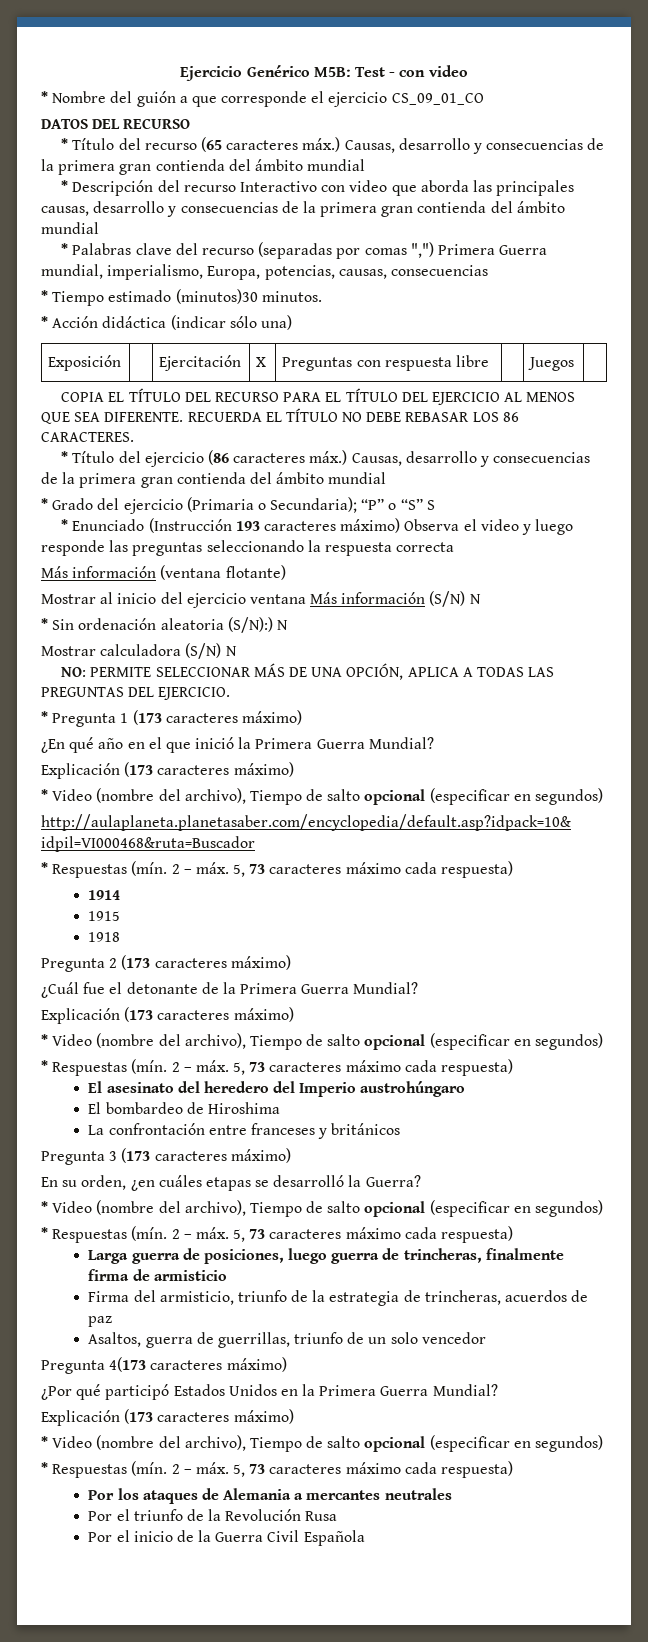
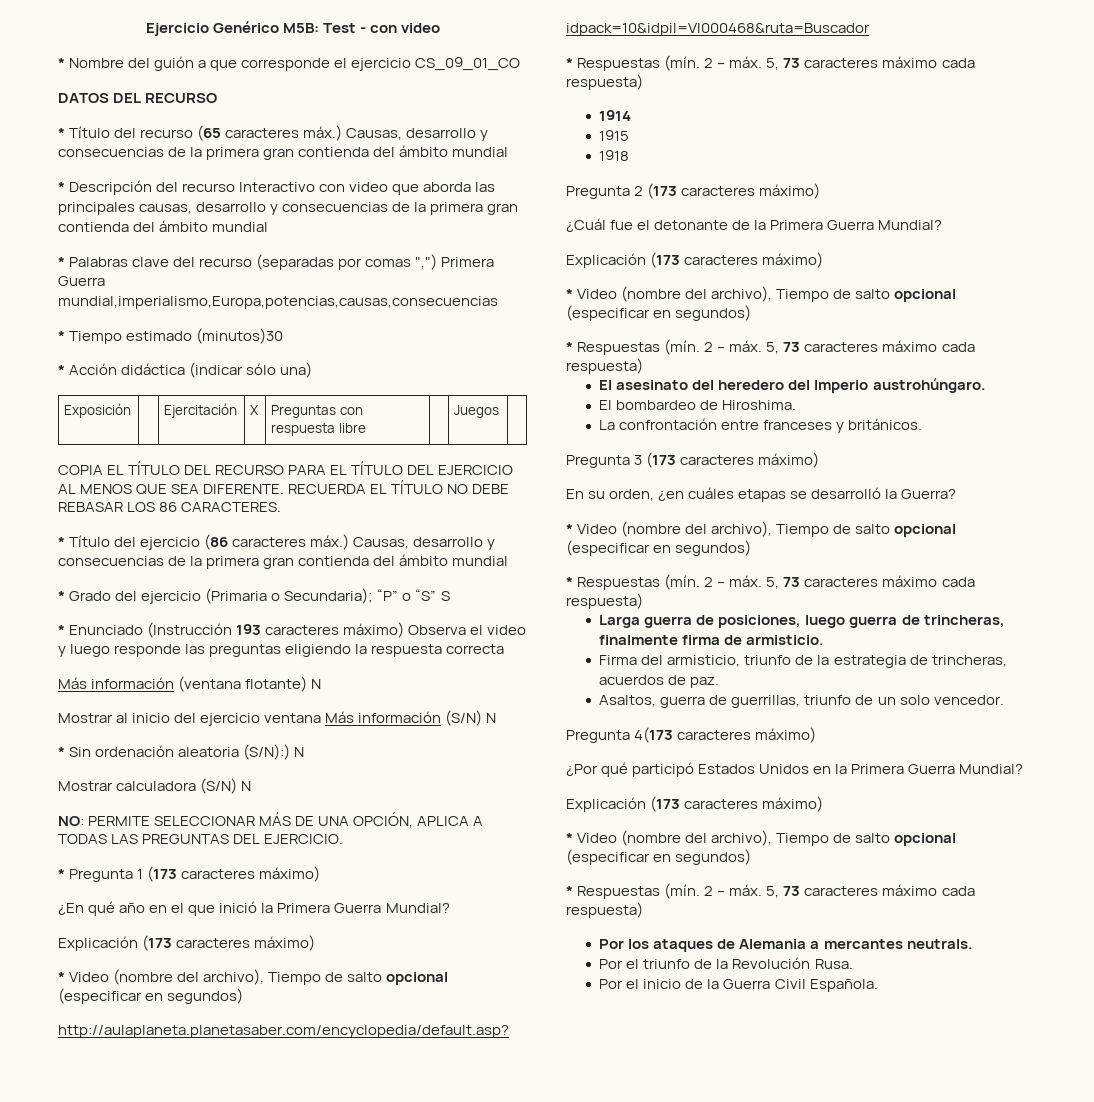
- * Palabras clave del recurso (separadas por comas ",") Primera Guerra mundial, imperialismo, Europa, potencias, causas, consecuencias
+ * Palabras clave del recurso (separadas por comas ",") Primera Guerra mundial,imperialismo,Europa,potencias,causas,consecuencias
- * Tiempo estimado (minutos)30 minutos.
+ * Tiempo estimado (minutos)30
- * Enunciado (Instrucción 193 caracteres máximo) Observa el video y luego responde las preguntas seleccionando la respuesta correcta
+ * Enunciado (Instrucción 193 caracteres máximo) Observa el video y luego responde las preguntas eligiendo la respuesta correcta
- Más información (ventana flotante)
+ Más información (ventana flotante) N
- El asesinato del heredero del Imperio austrohúngaro
+ El asesinato del heredero del Imperio austrohúngaro.
- El bombardeo de Hiroshima
+ El bombardeo de Hiroshima.
- La confrontación entre franceses y británicos
+ La confrontación entre franceses y británicos.
- Larga guerra de posiciones, luego guerra de trincheras, finalmente firma de armisticio
+ Larga guerra de posiciones, luego guerra de trincheras, finalmente firma de armisticio.
- Firma del armisticio, triunfo de la estrategia de trincheras, acuerdos de paz
+ Firma del armisticio, triunfo de la estrategia de trincheras, acuerdos de paz.
- Asaltos, guerra de guerrillas, triunfo de un solo vencedor
+ Asaltos, guerra de guerrillas, triunfo de un solo vencedor.
- Por los ataques de Alemania a mercantes neutrales
+ Por los ataques de Alemania a mercantes neutrals.
- Por el triunfo de la Revolución Rusa
+ Por el triunfo de la Revolución Rusa.
- Por el inicio de la Guerra Civil Española
+ Por el inicio de la Guerra Civil Española.

